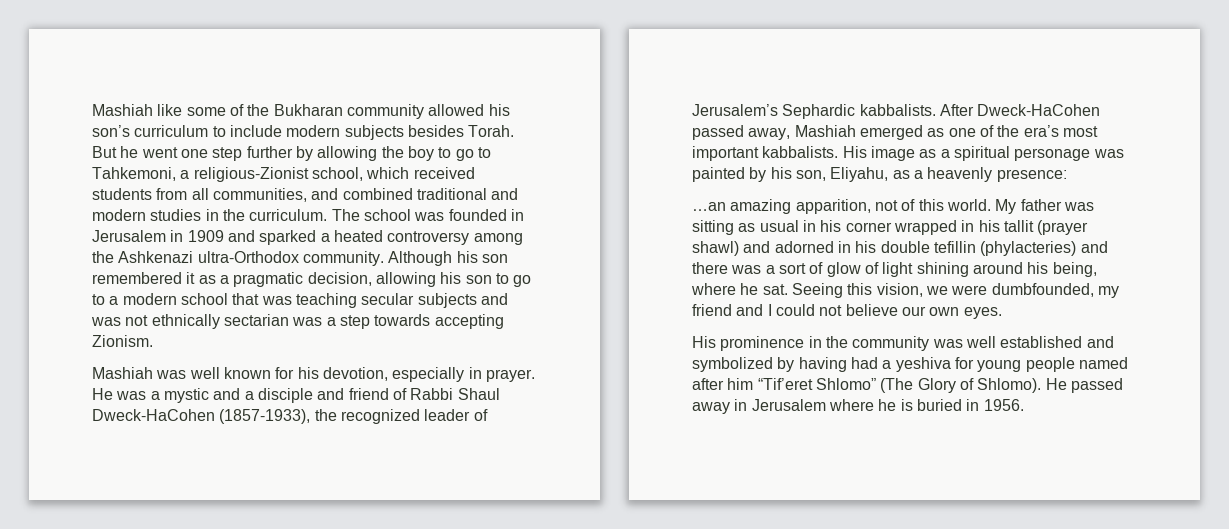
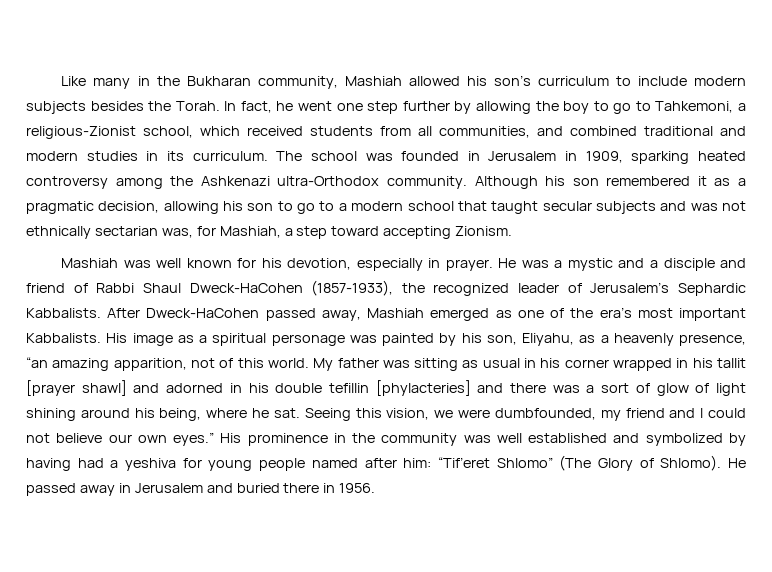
- Mashiah like some of the Bukharan community allowed his son’s curriculum to include modern subjects besides Torah. But he went one step further by allowing the boy to go to Tahkemoni, a religious-Zionist school, which received students from all communities, and combined traditional and modern studies in the curriculum.
+ Like many in the Bukharan community, Mashiah allowed his son’s curriculum to include modern subjects besides the Torah. In fact, he went one step further by allowing the boy to go to Tahkemoni, a religious-Zionist school, which received students from all communities, and combined traditional and modern studies in its curriculum.
- The school was founded in Jerusalem in 1909 and sparked a heated controversy among the Ashkenazi ultra-Orthodox community.
+ The school was founded in Jerusalem in 1909, sparking heated controversy among the Ashkenazi ultra-Orthodox community.
- Although his son remembered it as a pragmatic decision, allowing his son to go to a modern school that was teaching secular subjects and was not ethnically sectarian was a step towards accepting Zionism.
+ Although his son remembered it as a pragmatic decision, allowing his son to go to a modern school that taught secular subjects and was not ethnically sectarian was, for Mashiah, a step toward accepting Zionism.
- He was a mystic and a disciple and friend of Rabbi Shaul Dweck-HaCohen (1857-1933), the recognized leader of Jerusalem’s Sephardic kabbalists.
+ He was a mystic and a disciple and friend of Rabbi Shaul Dweck-HaCohen (1857-1933), the recognized leader of Jerusalem’s Sephardic Kabbalists.
- After Dweck-HaCohen passed away, Mashiah emerged as one of the era’s most important kabbalists.
+ After Dweck-HaCohen passed away, Mashiah emerged as one of the era’s most important Kabbalists.
- His image as a spiritual personage was painted by his son, Eliyahu, as a heavenly presence:
- …an amazing apparition, not of this world.
+ His image as a spiritual personage was painted by his son, Eliyahu, as a heavenly presence, “an amazing apparition, not of this world.
- My father was sitting as usual in his corner wrapped in his tallit (prayer shawl) and adorned in his double tefillin (phylacteries) and there was a sort of glow of light shining around his being, where he sat.
+ My father was sitting as usual in his corner wrapped in his tallit [prayer shawl] and adorned in his double tefillin [phylacteries] and there was a sort of glow of light shining around his being, where he sat.
- Seeing this vision, we were dumbfounded, my friend and I could not believe our own eyes.
- His prominence in the community was well established and symbolized by having had a yeshiva for young people named after him “Tif’eret Shlomo” (The Glory of Shlomo).
+ Seeing this vision, we were dumbfounded, my friend and I could not believe our own eyes.” His prominence in the community was well established and symbolized by having had a yeshiva for young people named after him: “Tif’eret Shlomo” (The Glory of Shlomo).
- He passed away in Jerusalem where he is buried in 1956.
+ He passed away in Jerusalem and buried there in 1956.

